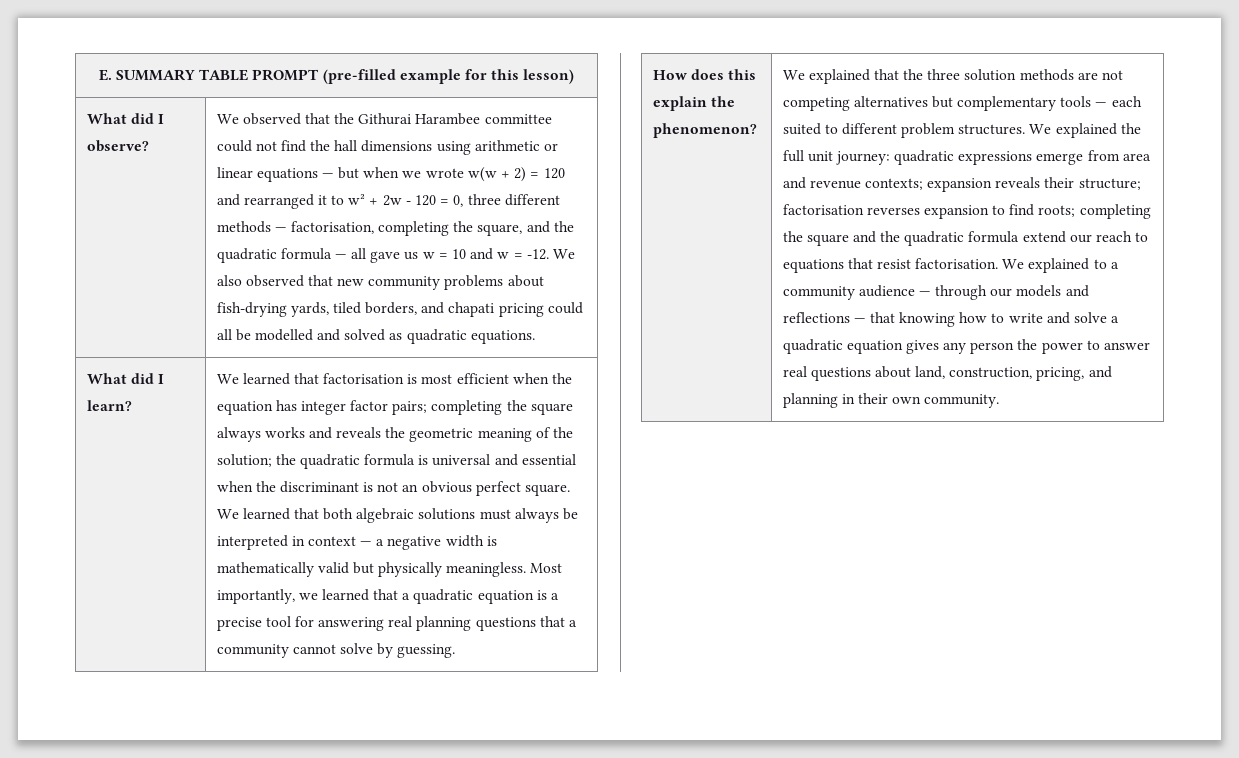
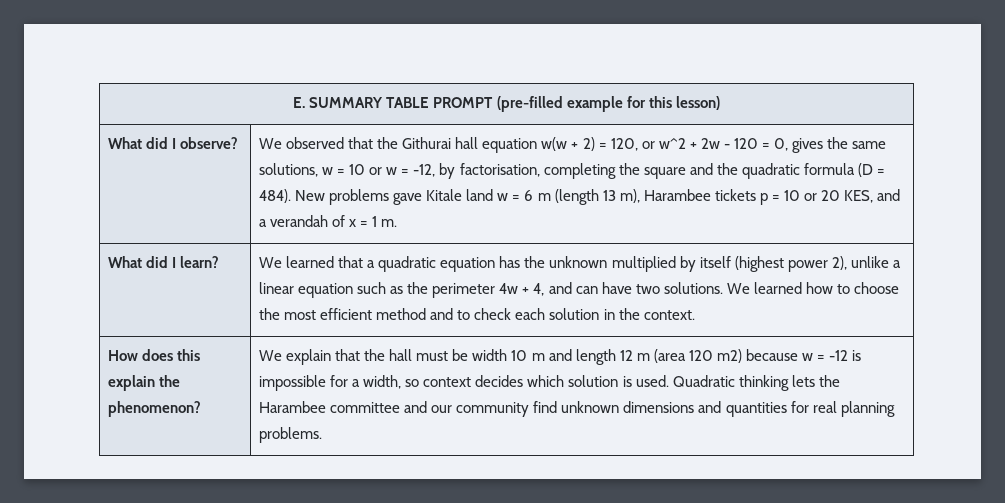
- We observed that the Githurai Harambee committee could not find the hall dimensions using arithmetic or linear equations — but when we wrote w(w + 2) = 120 and rearranged it to w² + 2w - 120 = 0, three different methods — factorisation, completing the square, and the quadratic formula — all gave us w = 10 and w = -12. We also observed that new community problems about fish-drying yards, tiled borders, and chapati pricing could all be modelled and solved as quadratic equations.
+ We observed that the Githurai hall equation w(w + 2) = 120, or w^2 + 2w - 120 = 0, gives the same solutions, w = 10 or w = -12, by factorisation, completing the square and the quadratic formula (D = 484). New problems gave Kitale land w = 6 m (length 13 m), Harambee tickets p = 10 or 20 KES, and a verandah of x = 1 m.
- We learned that factorisation is most efficient when the equation has integer factor pairs; completing the square always works and reveals the geometric meaning of the solution; the quadratic formula is universal and essential when the discriminant is not an obvious perfect square. We learned that both algebraic solutions must always be interpreted in context — a negative width is mathematically valid but physically meaningless. Most importantly, we learned that a quadratic equation is a precise tool for answering real planning questions that a community cannot solve by guessing.
+ We learned that a quadratic equation has the unknown multiplied by itself (highest power 2), unlike a linear equation such as the perimeter 4w + 4, and can have two solutions. We learned how to choose the most efficient method and to check each solution in the context.
- We explained that the three solution methods are not competing alternatives but complementary tools — each suited to different problem structures. We explained the full unit journey: quadratic expressions emerge from area and revenue contexts; expansion reveals their structure; factorisation reverses expansion to find roots; completing the square and the quadratic formula extend our reach to equations that resist factorisation. We explained to a community audience — through our models and reflections — that knowing how to write and solve a quadratic equation gives any person the power to answer real questions about land, construction, pricing, and planning in their own community.
+ We explain that the hall must be width 10 m and length 12 m (area 120 m2) because w = -12 is impossible for a width, so context decides which solution is used. Quadratic thinking lets the Harambee committee and our community find unknown dimensions and quantities for real planning problems.

